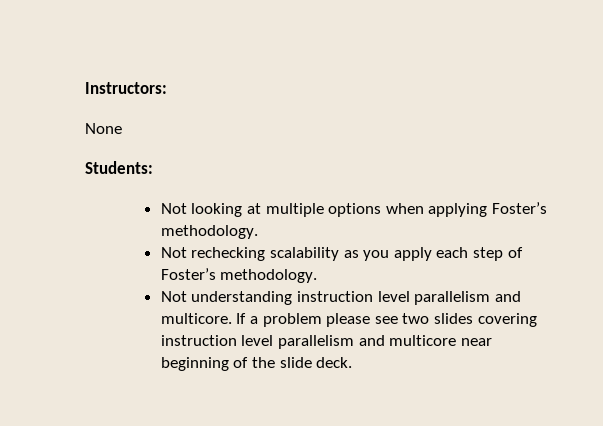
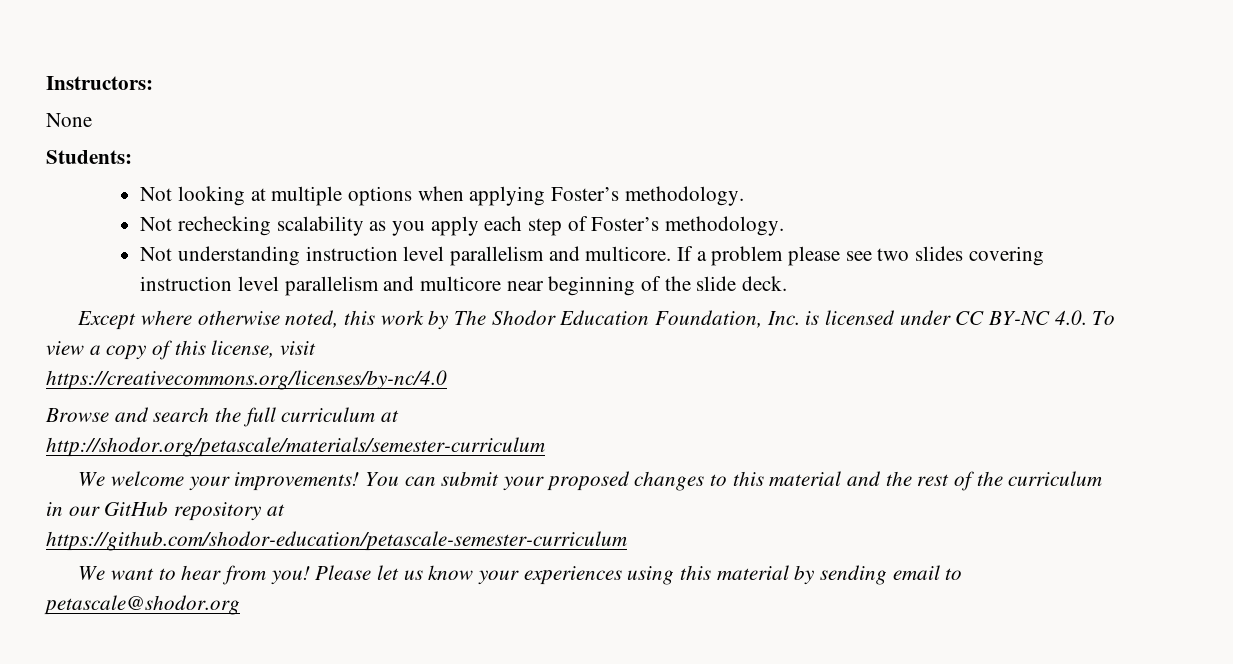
+ Except where otherwise noted, this work by The Shodor Education Foundation, Inc. is licensed under CC BY-NC 4.0. To view a copy of this license, visit
+ https://creativecommons.org/licenses/by-nc/4.0
+ Browse and search the full curriculum at
+ http://shodor.org/petascale/materials/semester-curriculum
+ We welcome your improvements! You can submit your proposed changes to this material and the rest of the curriculum in our GitHub repository at
+ https://github.com/shodor-education/petascale-semester-curriculum
+ We want to hear from you! Please let us know your experiences using this material by sending email to petascale@shodor.org

